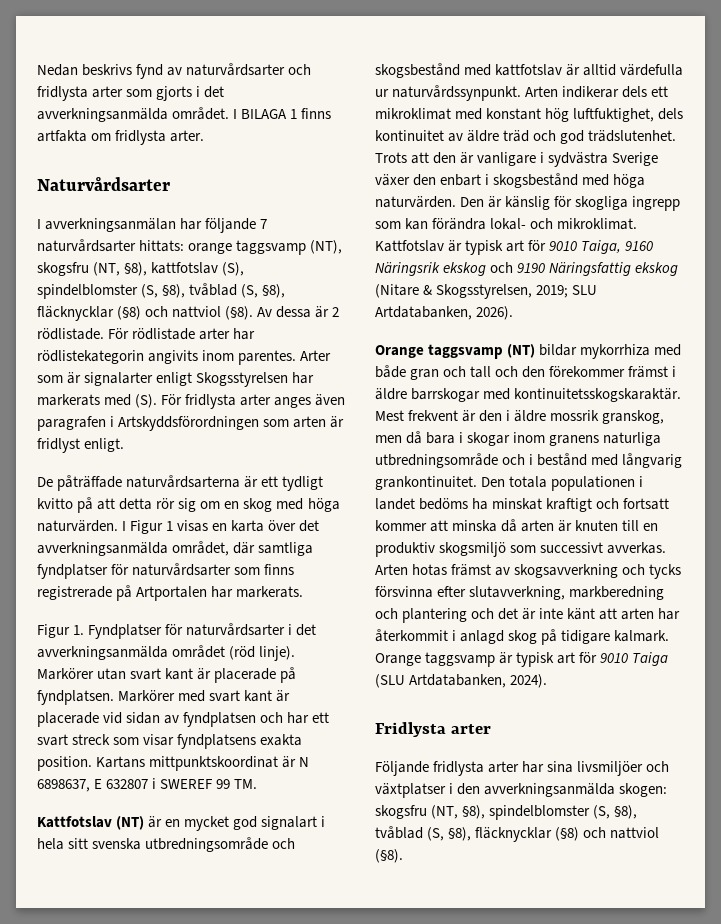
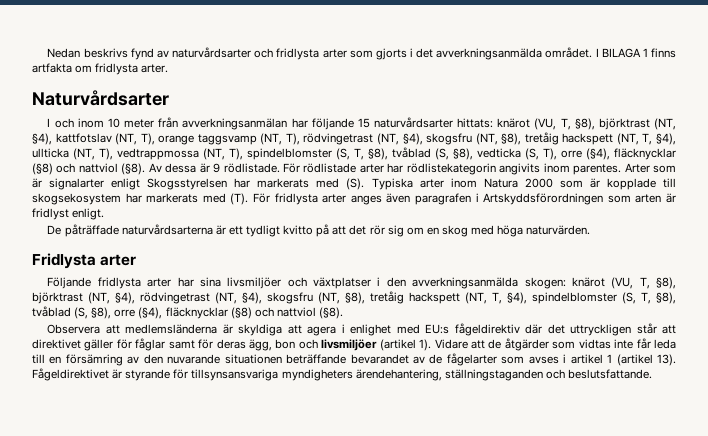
- I avverkningsanmälan har följande 7 naturvårdsarter hittats: orange taggsvamp (NT), skogsfru (NT, §8), kattfotslav (S), spindelblomster (S, §8), tvåblad (S, §8), fläcknycklar (§8) och nattviol (§8).
+ I och inom 10 meter från avverkningsanmälan har följande 15 naturvårdsarter hittats: knärot (VU, T, §8), björktrast (NT, §4), kattfotslav (NT, T), orange taggsvamp (NT, T), rödvingetrast (NT, §4), skogsfru (NT, §8), tretåig hackspett (NT, T, §4), ullticka (NT, T), vedtrappmossa (NT, T), spindelblomster (S, T, §8), tvåblad (S, §8), vedticka (S, T), orre (§4), fläcknycklar (§8) och nattviol (§8).
- Av dessa är 2 rödlistade.
+ Av dessa är 9 rödlistade.
- Arter som är signalarter enligt Skogsstyrelsen har markerats med (S). För fridlysta arter anges även paragrafen i Artskyddsförordningen som arten är fridlyst enligt.
+ Arter som är signalarter enligt Skogsstyrelsen har markerats med (S). Typiska arter inom Natura 2000 som är kopplade till skogsekosystem har markerats med (T). För fridlysta arter anges även paragrafen i Artskyddsförordningen som arten är fridlyst enligt.
- De påträffade naturvårdsarterna är ett tydligt kvitto på att detta rör sig om en skog med höga naturvärden. I Figur 1 visas en karta över det avverkningsanmälda området, där samtliga fyndplatser för naturvårdsarter som finns registrerade på Artportalen har markerats.
- Figur 1. Fyndplatser för naturvårdsarter i det avverkningsanmälda området (röd linje). Markörer utan svart kant är placerade på fyndplatsen. Markörer med svart kant är placerade vid sidan av fyndplatsen och har ett svart streck som visar fyndplatsens exakta position. Kartans mittpunktskoordinat är N 6898637, E 632807 i SWEREF 99 TM.
- Kattfotslav (NT) är en mycket god signalart i hela sitt svenska utbredningsområde och skogsbestånd med kattfotslav är alltid värdefulla ur naturvårdssynpunkt. Arten indikerar dels ett mikroklimat med konstant hög luftfuktighet, dels kontinuitet av äldre träd och god trädslutenhet. Trots att den är vanligare i sydvästra Sverige växer den enbart i skogsbestånd med höga naturvärden. Den är känslig för skogliga ingrepp som kan förändra lokal- och mikroklimat. Kattfotslav är typisk art för 9010 Taiga, 9160 Näringsrik ekskog och 9190 Näringsfattig ekskog (Nitare & Skogsstyrelsen, 2019; SLU Artdatabanken, 2026).
- Orange taggsvamp (NT) bildar mykorrhiza med både gran och tall och den förekommer främst i äldre barrskogar med kontinuitetsskogskaraktär. Mest frekvent är den i äldre mossrik granskog, men då bara i skogar inom granens naturliga utbredningsområde och i bestånd med långvarig grankontinuitet. Den totala populationen i landet bedöms ha minskat kraftigt och fortsatt kommer att minska då arten är knuten till en produktiv skogsmiljö som successivt avverkas. Arten hotas främst av skogsavverkning och tycks försvinna efter slutavverkning, markberedning och plantering och det är inte känt att arten har återkommit i anlagd skog på tidigare kalmark. Orange taggsvamp är typisk art för 9010 Taiga (SLU Artdatabanken, 2024).
+ De påträffade naturvårdsarterna är ett tydligt kvitto på att det rör sig om en skog med höga naturvärden.
- Följande fridlysta arter har sina livsmiljöer och växtplatser i den avverkningsanmälda skogen: skogsfru (NT, §8), spindelblomster (S, §8), tvåblad (S, §8), fläcknycklar (§8) och nattviol (§8).
+ Följande fridlysta arter har sina livsmiljöer och växtplatser i den avverkningsanmälda skogen: knärot (VU, T, §8), björktrast (NT, §4), rödvingetrast (NT, §4), skogsfru (NT, §8), tretåig hackspett (NT, T, §4), spindelblomster (S, T, §8), tvåblad (S, §8), orre (§4), fläcknycklar (§8) och nattviol (§8).
+ Observera att medlemsländerna är skyldiga att agera i enlighet med EU:s fågeldirektiv där det uttryckligen står att direktivet gäller för fåglar samt för deras ägg, bon och livsmiljöer (artikel 1). Vidare att de åtgärder som vidtas inte får leda till en försämring av den nuvarande situationen beträffande bevarandet av de fågelarter som avses i artikel 1 (artikel 13). Fågeldirektivet är styrande för tillsynsansvariga myndigheters ärendehantering, ställningstaganden och beslutsfattande.

